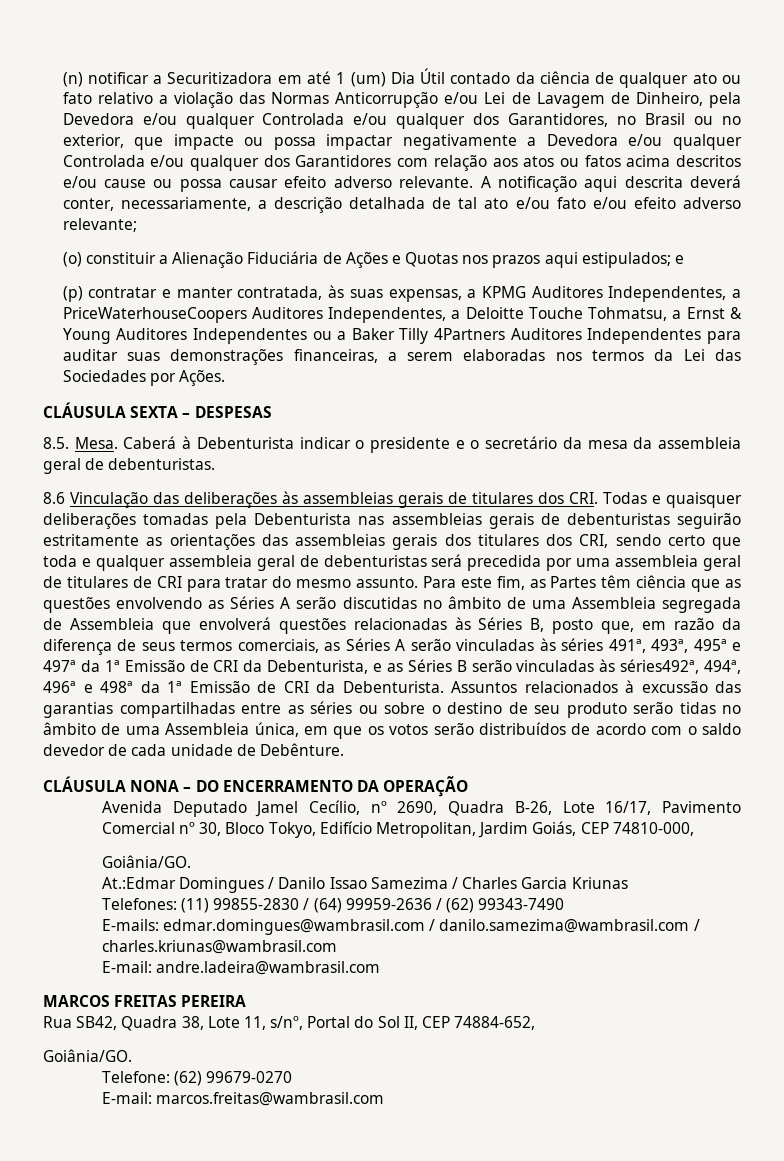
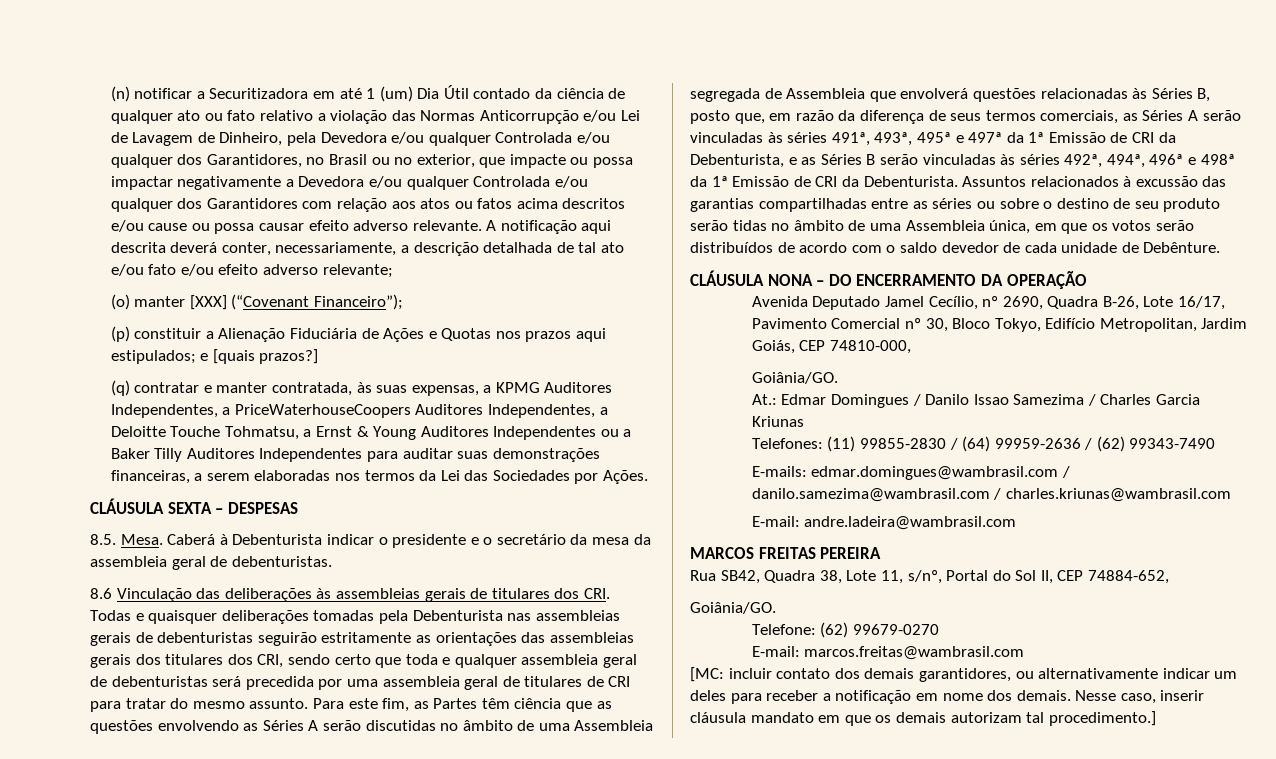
- (o) constituir a Alienação Fiduciária de Ações e Quotas nos prazos aqui estipulados; e
- (p) contratar e manter contratada, às suas expensas, a KPMG Auditores Independentes, a PriceWaterhouseCoopers Auditores Independentes, a Deloitte Touche Tohmatsu, a Ernst & Young Auditores Independentes ou a Baker Tilly 4Partners Auditores Independentes para auditar suas demonstrações financeiras, a serem elaboradas nos termos da Lei das Sociedades por Ações.
+ (o) manter [XXX] (“Covenant Financeiro”);
+ (p) constituir a Alienação Fiduciária de Ações e Quotas nos prazos aqui estipulados; e [quais prazos?]
+ (q) contratar e manter contratada, às suas expensas, a KPMG Auditores Independentes, a PriceWaterhouseCoopers Auditores Independentes, a Deloitte Touche Tohmatsu, a Ernst & Young Auditores Independentes ou a Baker Tilly Auditores Independentes para auditar suas demonstrações financeiras, a serem elaboradas nos termos da Lei das Sociedades por Ações.
- Para este fim, as Partes têm ciência que as questões envolvendo as Séries A serão discutidas no âmbito de uma Assembleia segregada de Assembleia que envolverá questões relacionadas às Séries B, posto que, em razão da diferença de seus termos comerciais, as Séries A serão vinculadas às séries 491ª, 493ª, 495ª e 497ª da 1ª Emissão de CRI da Debenturista, e as Séries B serão vinculadas às séries492ª, 494ª, 496ª e 498ª da 1ª Emissão de CRI da Debenturista.
+ Para este fim, as Partes têm ciência que as questões envolvendo as Séries A serão discutidas no âmbito de uma Assembleia segregada de Assembleia que envolverá questões relacionadas às Séries B, posto que, em razão da diferença de seus termos comerciais, as Séries A serão vinculadas às séries 491ª, 493ª, 495ª e 497ª da 1ª Emissão de CRI da Debenturista, e as Séries B serão vinculadas às séries 492ª, 494ª, 496ª e 498ª da 1ª Emissão de CRI da Debenturista.
- At.:Edmar Domingues / Danilo Issao Samezima / Charles Garcia Kriunas
+ At.: Edmar Domingues / Danilo Issao Samezima / Charles Garcia Kriunas
+ [MC: incluir contato dos demais garantidores, ou alternativamente indicar um deles para receber a notificação em nome dos demais. Nesse caso, inserir cláusula mandato em que os demais autorizam tal procedimento.]

